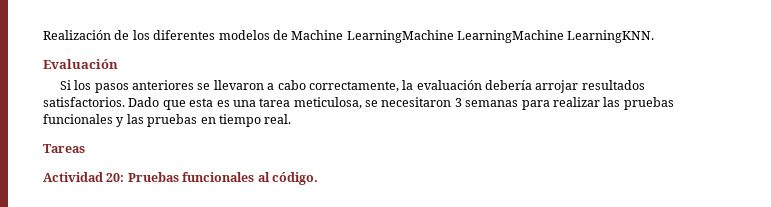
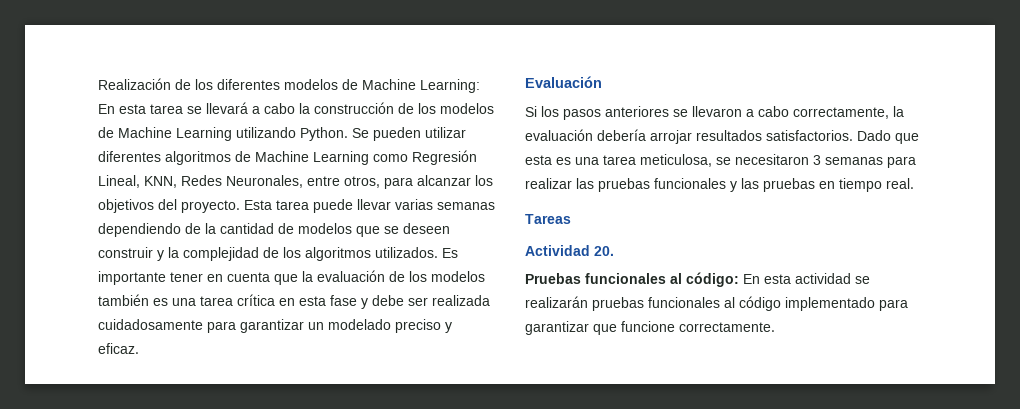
- Realización de los diferentes modelos de Machine LearningMachine LearningMachine LearningKNN.
+ Realización de los diferentes modelos de Machine Learning: En esta tarea se llevará a cabo la construcción de los modelos de Machine Learning utilizando Python. Se pueden utilizar diferentes algoritmos de Machine Learning como Regresión Lineal, KNN, Redes Neuronales, entre otros, para alcanzar los objetivos del proyecto. Esta tarea puede llevar varias semanas dependiendo de la cantidad de modelos que se deseen construir y la complejidad de los algoritmos utilizados. Es importante tener en cuenta que la evaluación de los modelos también es una tarea crítica en esta fase y debe ser realizada cuidadosamente para garantizar un modelado preciso y eficaz.
- Actividad 20: Pruebas funcionales al código.
+ Actividad 20.
+ Pruebas funcionales al código: En esta actividad se realizarán pruebas funcionales al código implementado para garantizar que funcione correctamente.

